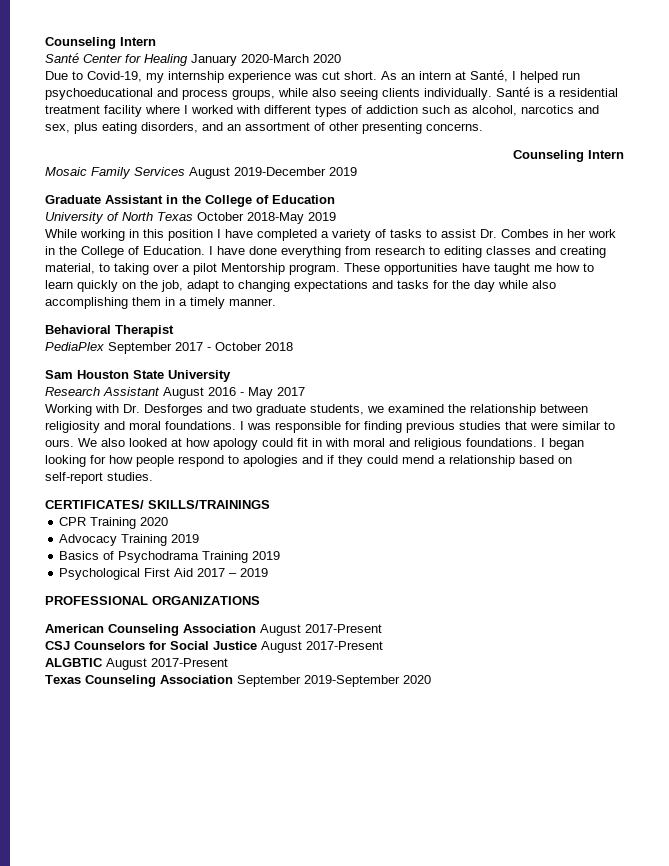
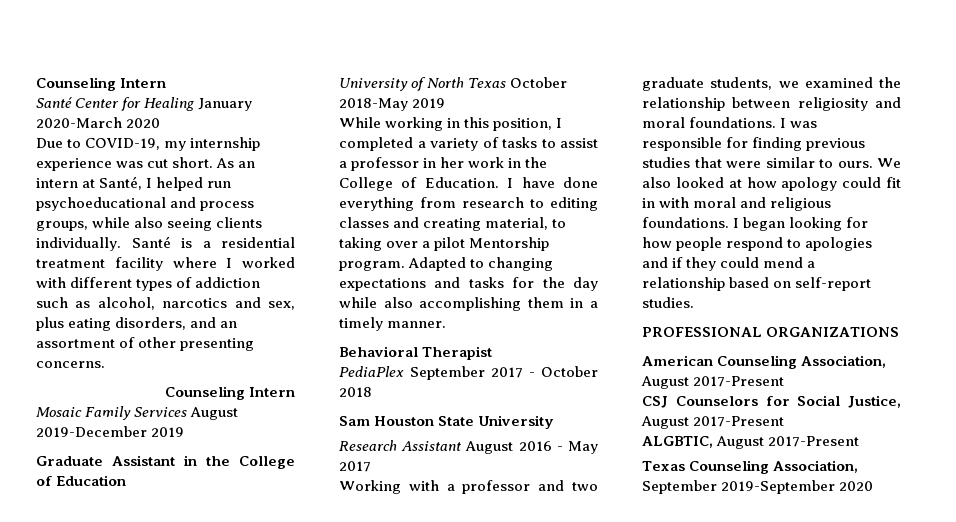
- Due to Covid-19, my internship experience was cut short.
+ Due to COVID-19, my internship experience was cut short.
- While working in this position I have completed a variety of tasks to assist Dr. Combes in her work in the College of Education.
+ While working in this position, I completed a variety of tasks to assist a professor in her work in the College of Education.
- These opportunities have taught me how to learn quickly on the job, adapt to changing expectations and tasks for the day while also accomplishing them in a timely manner.
+ Adapted to changing expectations and tasks for the day while also accomplishing them in a timely manner.
- Working with Dr. Desforges and two graduate students, we examined the relationship between religiosity and moral foundations.
+ Working with a professor and two graduate students, we examined the relationship between religiosity and moral foundations.
- CERTIFICATES/ SKILLS/TRAININGS
- CPR Training 2020
- Advocacy Training 2019
- Basics of Psychodrama Training 2019
- Psychological First Aid 2017 – 2019
- American Counseling Association August 2017-Present
+ American Counseling Association, August 2017-Present
- CSJ Counselors for Social Justice August 2017-Present
- ALGBTIC August 2017-Present
+ CSJ Counselors for Social Justice, August 2017-Present
+ ALGBTIC, August 2017-Present
- Texas Counseling Association September 2019-September 2020
+ Texas Counseling Association, September 2019-September 2020

